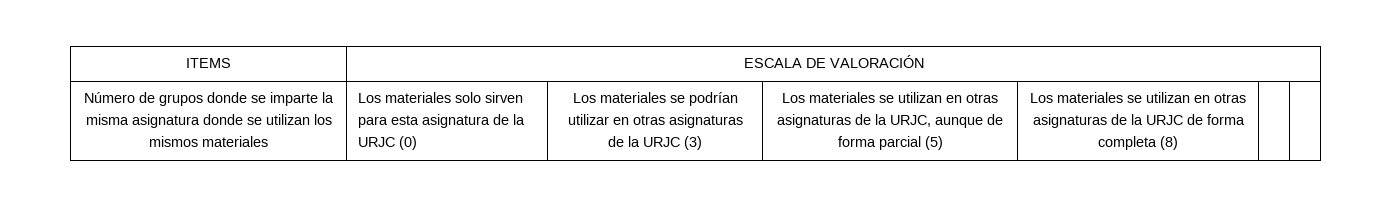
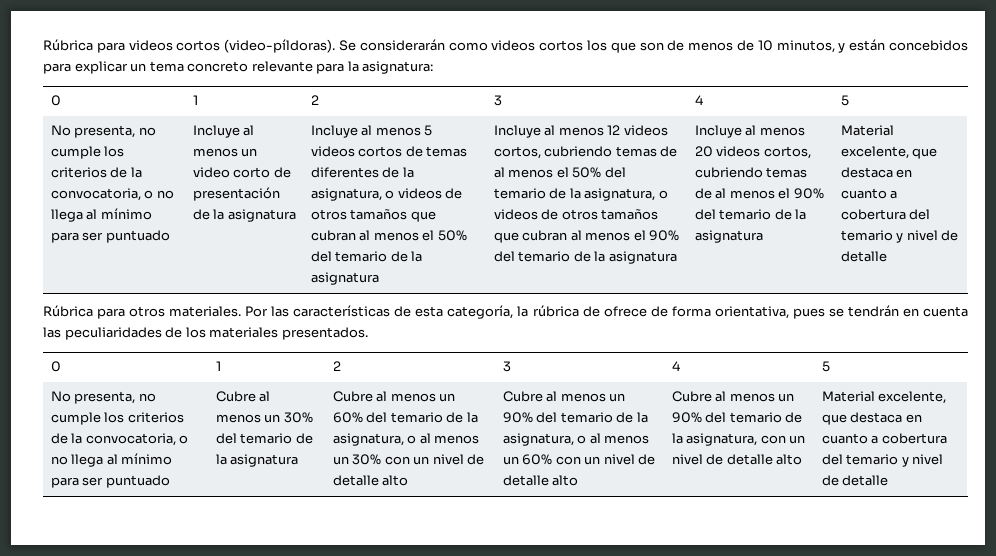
- ITEMS | ESCALA DE VALORACIÓN
- Número de grupos donde se imparte la misma asignatura donde se utilizan los mismos materiales | Los materiales solo sirven para esta asignatura de la URJC (0) | Los materiales se podrían utilizar en otras asignaturas de la URJC (3) | Los materiales se utilizan en otras asignaturas de la URJC, aunque de forma parcial (5) | Los materiales se utilizan en otras asignaturas de la URJC de forma completa (8)
+ Rúbrica para videos cortos (video-píldoras). Se considerarán como videos cortos los que son de menos de 10 minutos, y están concebidos para explicar un tema concreto relevante para la asignatura:
+ 0 | 1 | 2 | 3 | 4 | 5
+ No presenta, no cumple los criterios de la convocatoria, o no llega al mínimo para ser puntuado | Incluye al menos un video corto de presentación de la asignatura | Incluye al menos 5 videos cortos de temas diferentes de la asignatura, o videos de otros tamaños que cubran al menos el 50% del temario de la asignatura | Incluye al menos 12 videos cortos, cubriendo temas de al menos el 50% del temario de la asignatura, o videos de otros tamaños que cubran al menos el 90% del temario de la asignatura | Incluye al menos 20 videos cortos, cubriendo temas de al menos el 90% del temario de la asignatura | Material excelente, que destaca en cuanto a cobertura del temario y nivel de detalle
+ Rúbrica para otros materiales. Por las características de esta categoría, la rúbrica de ofrece de forma orientativa, pues se tendrán en cuenta las peculiaridades de los materiales presentados.
+ 0 | 1 | 2 | 3 | 4 | 5
+ No presenta, no cumple los criterios de la convocatoria, o no llega al mínimo para ser puntuado | Cubre al menos un 30% del temario de la asignatura | Cubre al menos un 60% del temario de la asignatura, o al menos un 30% con un nivel de detalle alto | Cubre al menos un 90% del temario de la asignatura, o al menos un 60% con un nivel de detalle alto | Cubre al menos un 90% del temario de la asignatura, con un nivel de detalle alto | Material excelente, que destaca en cuanto a cobertura del temario y nivel de detalle

